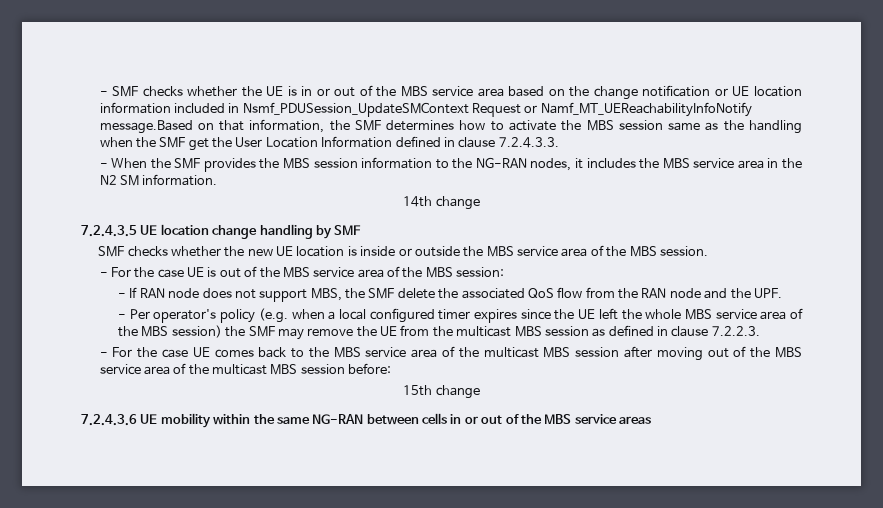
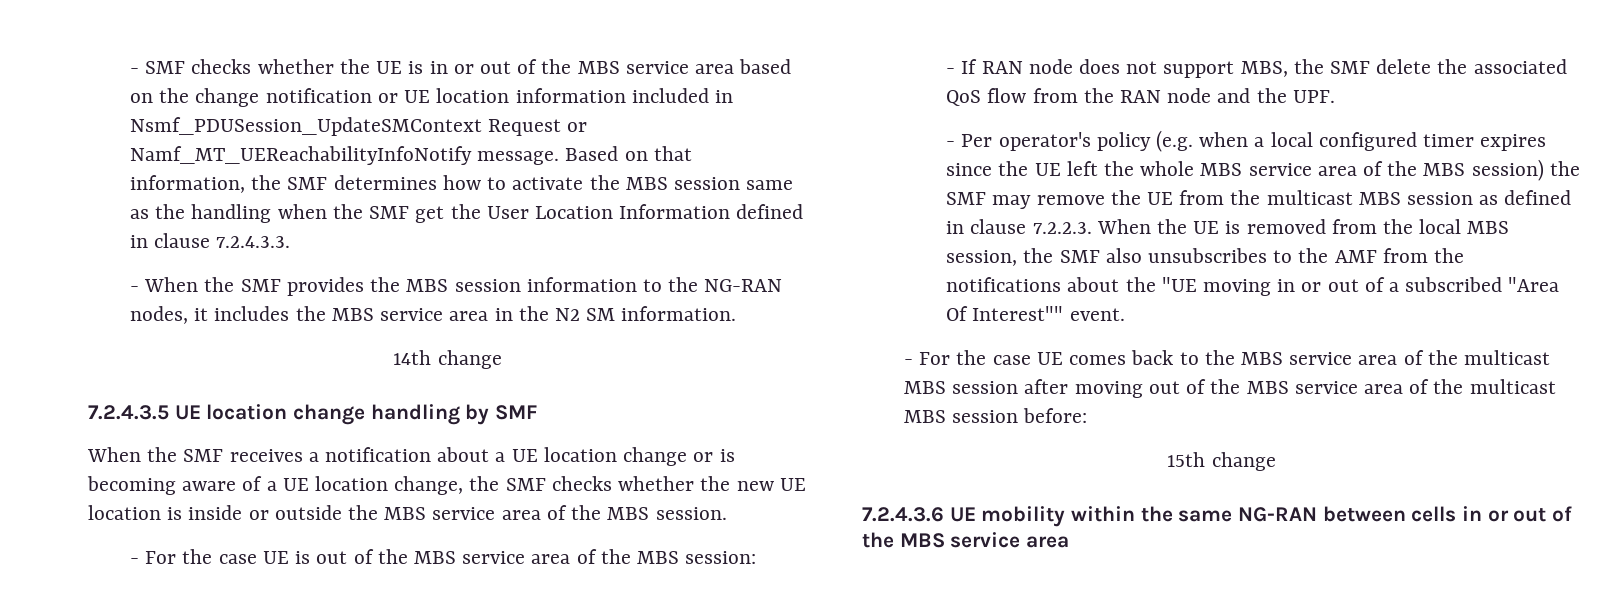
- - SMF checks whether the UE is in or out of the MBS service area based on the change notification or UE location information included in Nsmf_PDUSession_UpdateSMContext Request or Namf_MT_UEReachabilityInfoNotify message.Based on that information, the SMF determines how to activate the MBS session same as the handling when the SMF get the User Location Information defined in clause 7.2.4.3.3.
+ - SMF checks whether the UE is in or out of the MBS service area based on the change notification or UE location information included in Nsmf_PDUSession_UpdateSMContext Request or Namf_MT_UEReachabilityInfoNotify message. Based on that information, the SMF determines how to activate the MBS session same as the handling when the SMF get the User Location Information defined in clause 7.2.4.3.3.
- SMF checks whether the new UE location is inside or outside the MBS service area of the MBS session.
+ When the SMF receives a notification about a UE location change or is becoming aware of a UE location change, the SMF checks whether the new UE location is inside or outside the MBS service area of the MBS session.
- - Per operator's policy (e.g. when a local configured timer expires since the UE left the whole MBS service area of the MBS session) the SMF may remove the UE from the multicast MBS session as defined in clause 7.2.2.3.
+ - Per operator's policy (e.g. when a local configured timer expires since the UE left the whole MBS service area of the MBS session) the SMF may remove the UE from the multicast MBS session as defined in clause 7.2.2.3. When the UE is removed from the local MBS session, the SMF also unsubscribes to the AMF from the notifications about the "UE moving in or out of a subscribed "Area Of Interest"" event.
- 7.2.4.3.6 UE mobility within the same NG-RAN between cells in or out of the MBS service areas
+ 7.2.4.3.6 UE mobility within the same NG-RAN between cells in or out of the MBS service area

